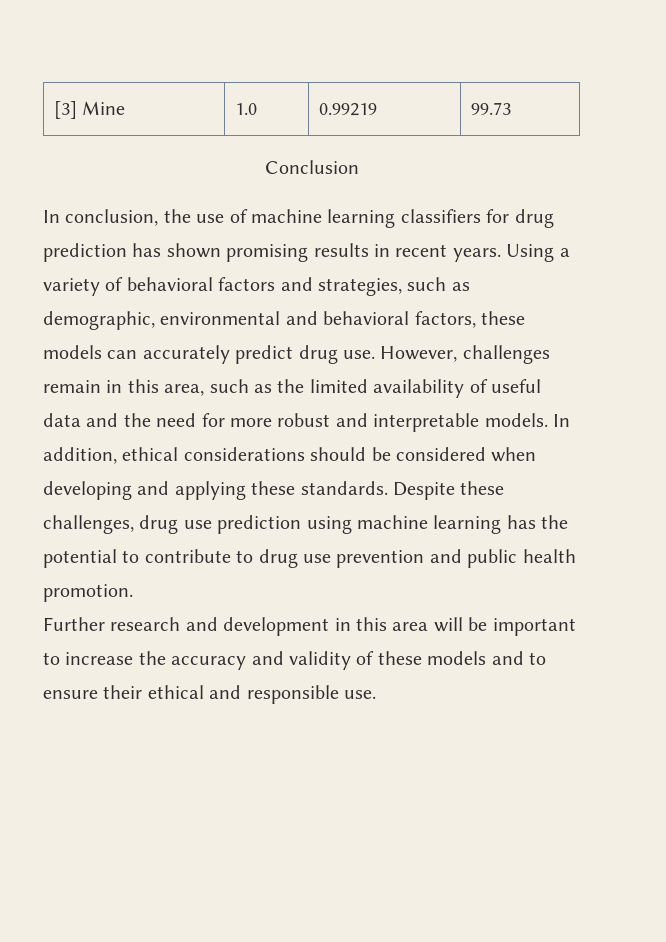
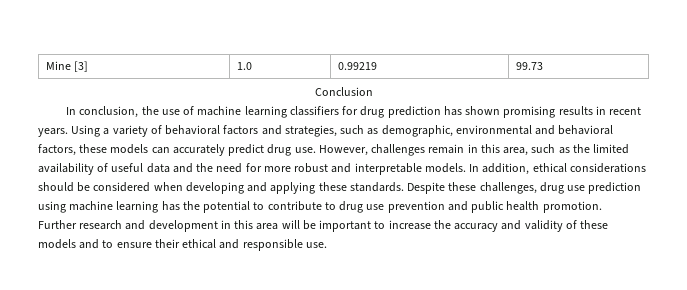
- [3] Mine | 1.0 | 0.99219 | 99.73
+ Mine [3] | 1.0 | 0.99219 | 99.73

